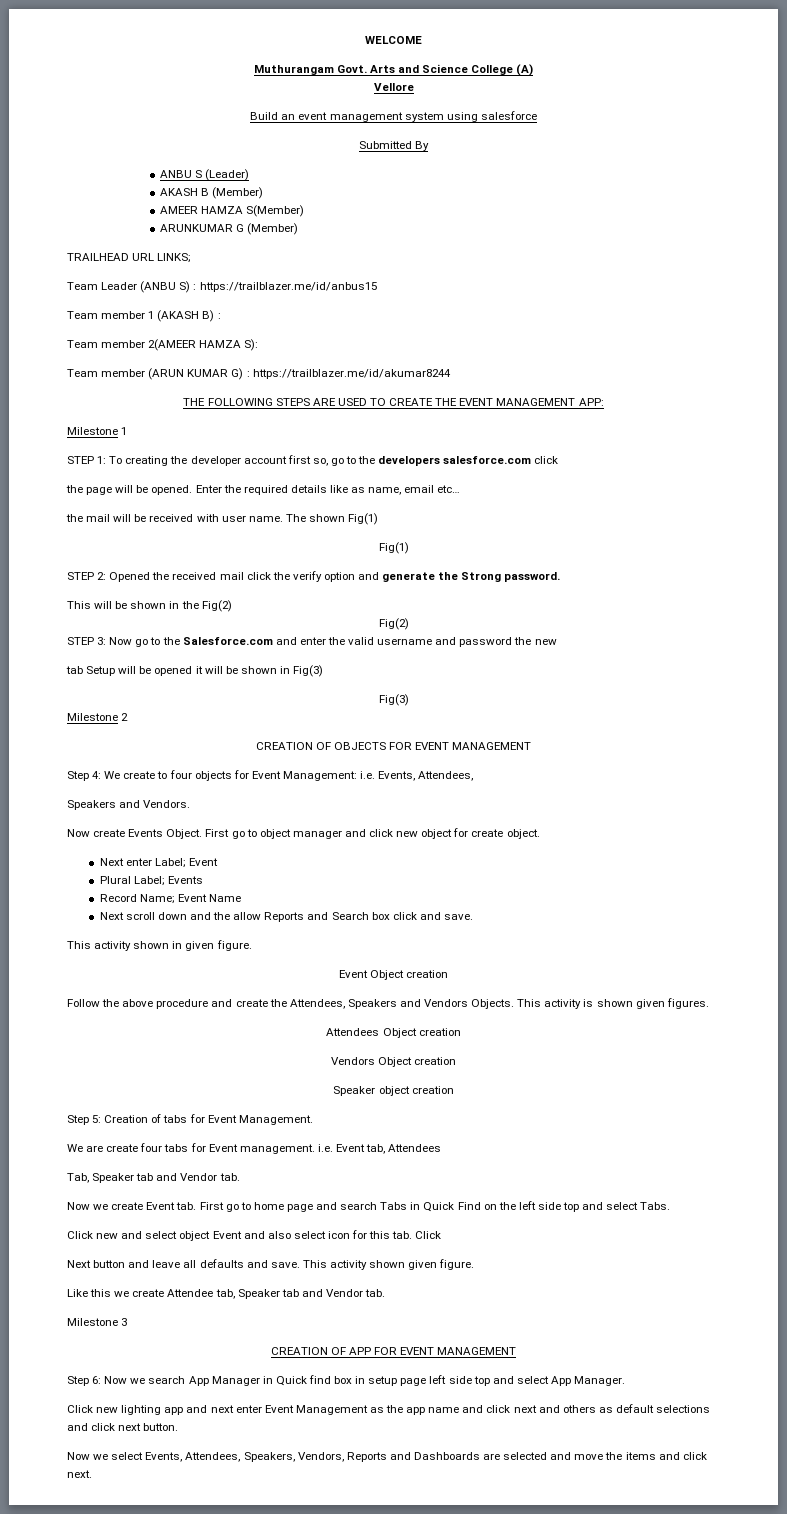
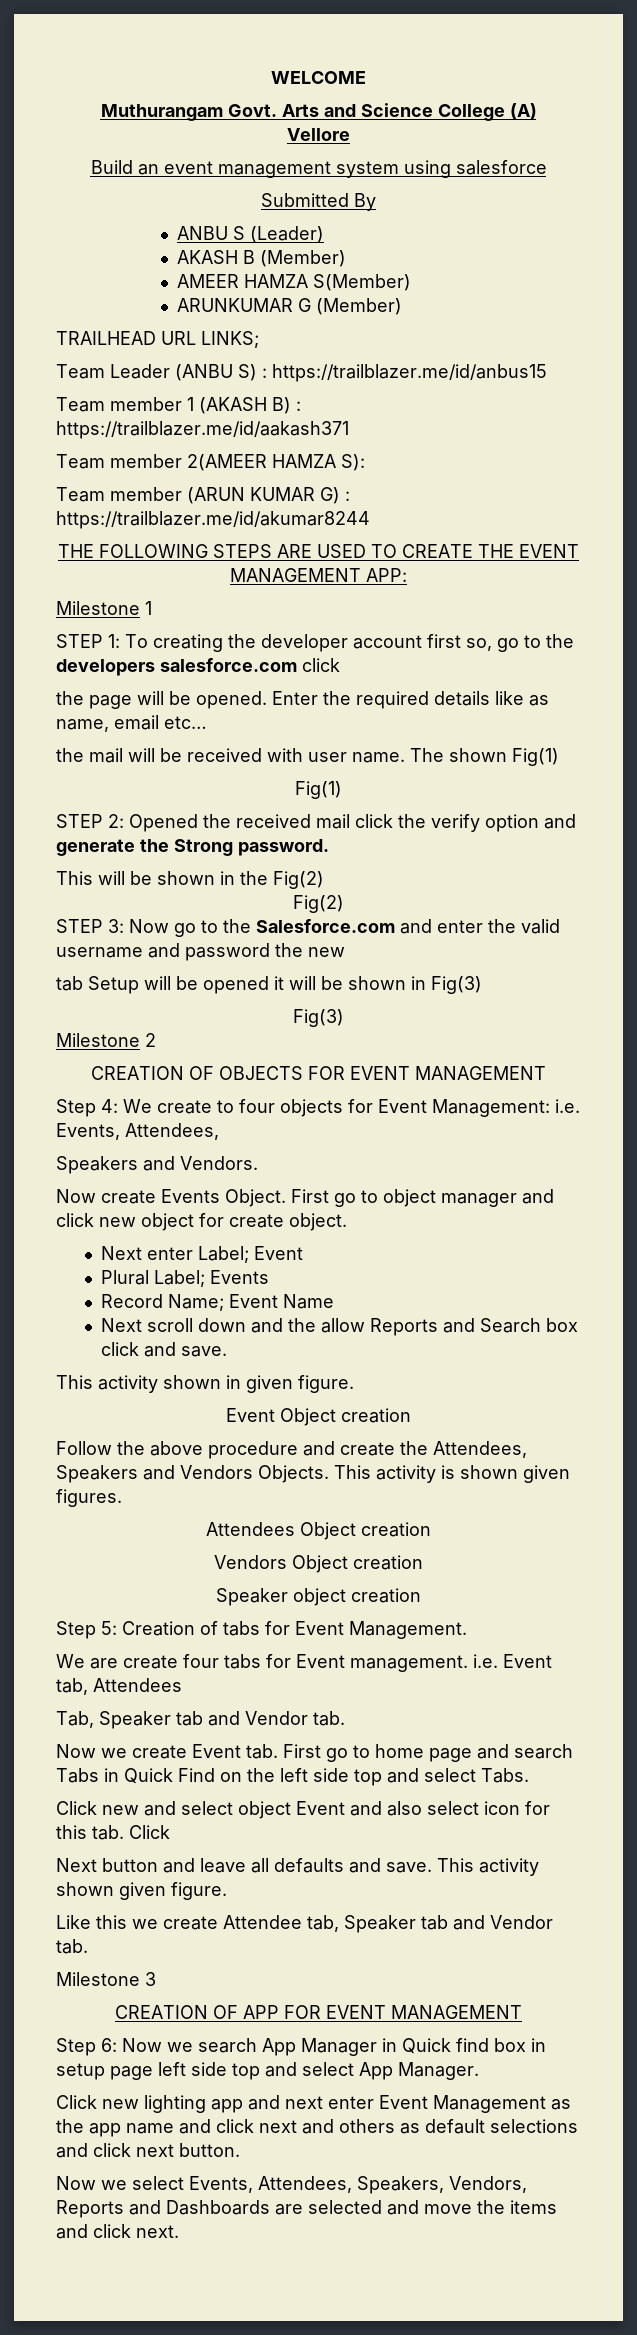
- Team member 1 (AKASH B) :
+ Team member 1 (AKASH B) : https://trailblazer.me/id/aakash371

